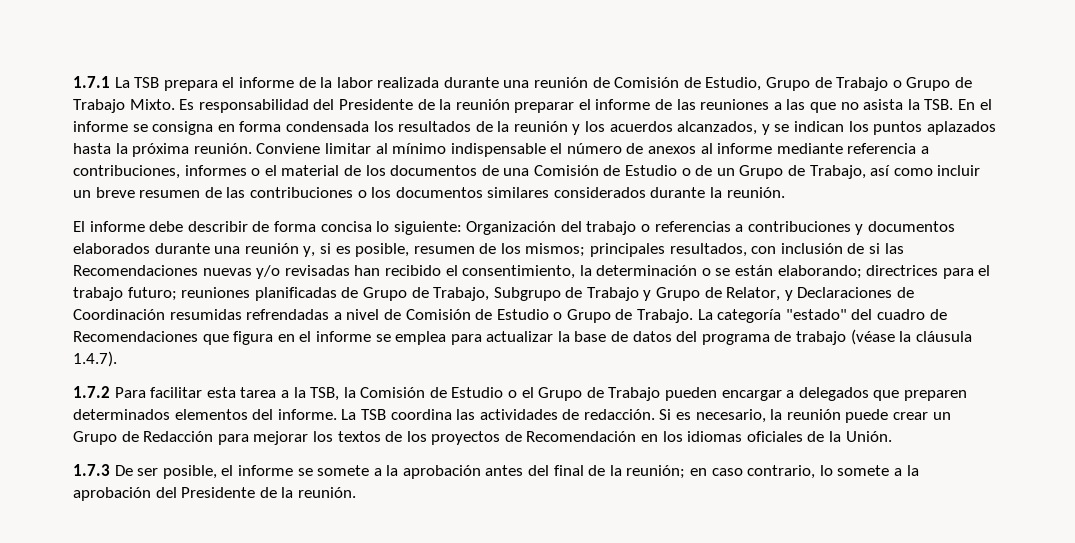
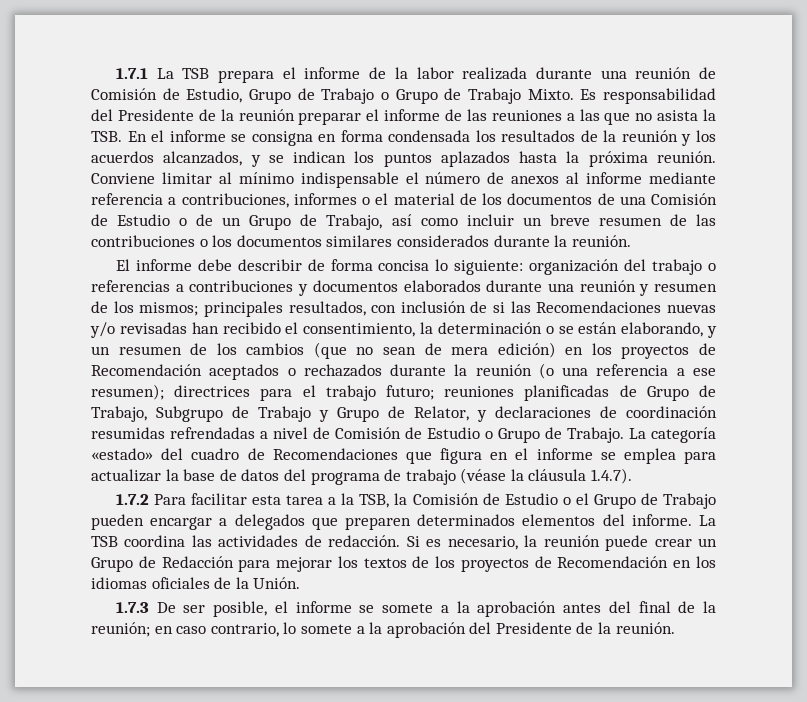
- Organización del trabajo o referencias a contribuciones y documentos elaborados durante una reunión y, si es posible, resumen de los mismos;
+ organización del trabajo o referencias a contribuciones y documentos elaborados durante una reunión y resumen de los mismos;
- principales resultados, con inclusión de si las Recomendaciones nuevas y/o revisadas han recibido el consentimiento, la determinación o se están elaborando;
+ principales resultados, con inclusión de si las Recomendaciones nuevas y/o revisadas han recibido el consentimiento, la determinación o se están elaborando, y un resumen de los cambios (que no sean de mera edición) en los proyectos de Recomendación aceptados o rechazados durante la reunión (o una referencia a ese resumen);
- reuniones planificadas de Grupo de Trabajo, Subgrupo de Trabajo y Grupo de Relator, y Declaraciones de Coordinación resumidas refrendadas a nivel de Comisión de Estudio o Grupo de Trabajo.
+ reuniones planificadas de Grupo de Trabajo, Subgrupo de Trabajo y Grupo de Relator, y declaraciones de coordinación resumidas refrendadas a nivel de Comisión de Estudio o Grupo de Trabajo.
- La categoría "estado" del cuadro de Recomendaciones que figura en el informe se emplea para actualizar la base de datos del programa de trabajo (véase la cláusula 1.4.7).
+ La categoría «estado» del cuadro de Recomendaciones que figura en el informe se emplea para actualizar la base de datos del programa de trabajo (véase la cláusula 1.4.7).

